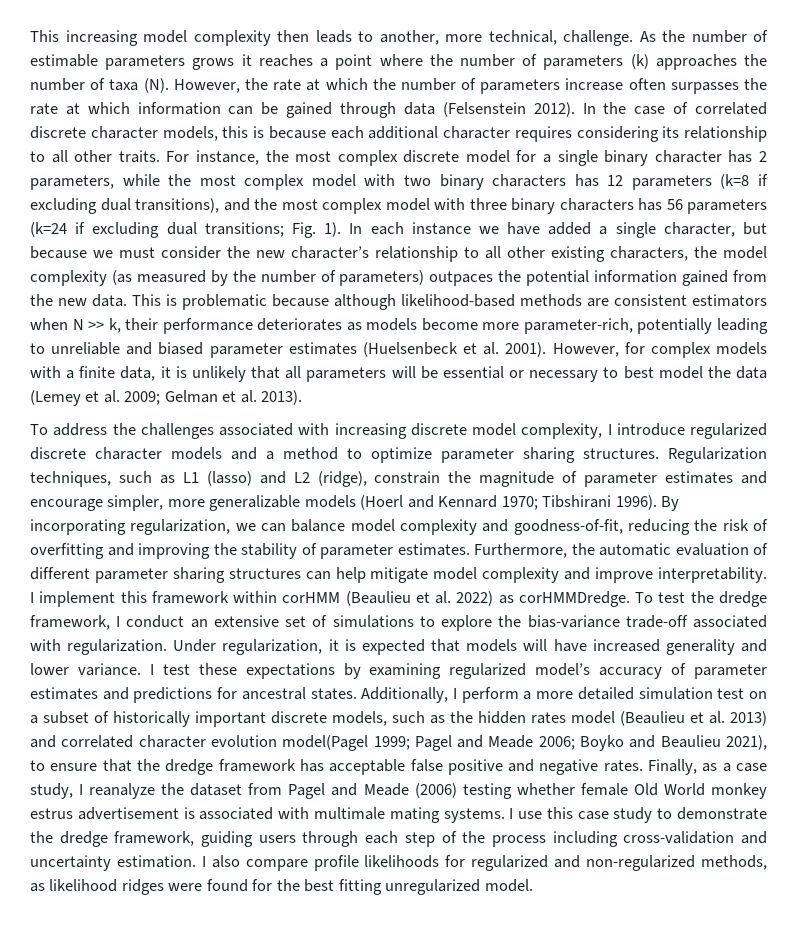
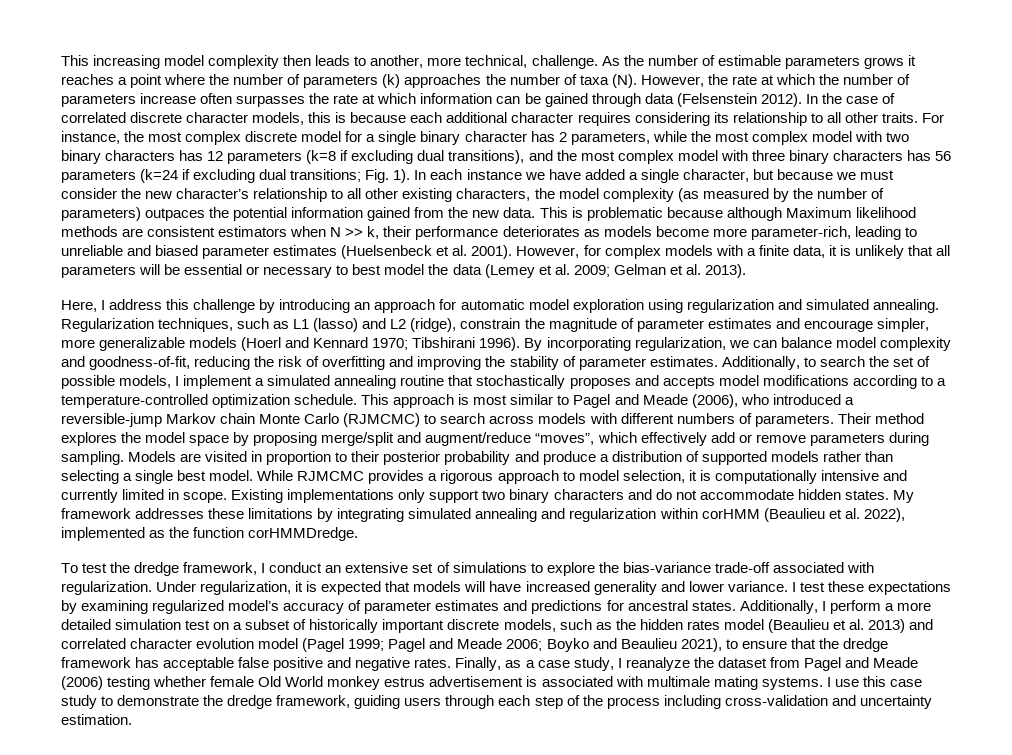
- This is problematic because although likelihood-based methods are consistent estimators when N >> k, their performance deteriorates as models become more parameter-rich, potentially leading to unreliable and biased parameter estimates (Huelsenbeck et al. 2001).
+ This is problematic because although Maximum likelihood methods are consistent estimators when N >> k, their performance deteriorates as models become more parameter-rich, leading to unreliable and biased parameter estimates (Huelsenbeck et al. 2001).
- To address the challenges associated with increasing discrete model complexity, I introduce regularized discrete character models and a method to optimize parameter sharing structures.
+ Here, I address this challenge by introducing an approach for automatic model exploration using regularization and simulated annealing.
- Furthermore, the automatic evaluation of different parameter sharing structures can help mitigate model complexity and improve interpretability. I implement this framework within corHMM (Beaulieu et al. 2022) as corHMMDredge. To test the dredge framework, I conduct an extensive set of simulations to explore the bias-variance trade-off associated with regularization.
+ Additionally, to search the set of possible models, I implement a simulated annealing routine that stochastically proposes and accepts model modifications according to a temperature-controlled optimization schedule. This approach is most similar to Pagel and Meade (2006), who introduced a reversible-jump Markov chain Monte Carlo (RJMCMC) to search across models with different numbers of parameters. Their method explores the model space by proposing merge/split and augment/reduce “moves”, which effectively add or remove parameters during sampling. Models are visited in proportion to their posterior probability and produce a distribution of supported models rather than selecting a single best model. While RJMCMC provides a rigorous approach to model selection, it is computationally intensive and currently limited in scope. Existing implementations only support two binary characters and do not accommodate hidden states. My framework addresses these limitations by integrating simulated annealing and regularization within corHMM (Beaulieu et al. 2022), implemented as the function corHMMDredge.
+ To test the dredge framework, I conduct an extensive set of simulations to explore the bias-variance trade-off associated with regularization.
- Additionally, I perform a more detailed simulation test on a subset of historically important discrete models, such as the hidden rates model (Beaulieu et al. 2013) and correlated character evolution model(Pagel 1999; Pagel and Meade 2006; Boyko and Beaulieu 2021), to ensure that the dredge framework has acceptable false positive and negative rates.
+ Additionally, I perform a more detailed simulation test on a subset of historically important discrete models, such as the hidden rates model (Beaulieu et al. 2013) and correlated character evolution model (Pagel 1999; Pagel and Meade 2006; Boyko and Beaulieu 2021), to ensure that the dredge framework has acceptable false positive and negative rates.
- I also compare profile likelihoods for regularized and non-regularized methods, as likelihood ridges were found for the best fitting unregularized model.

